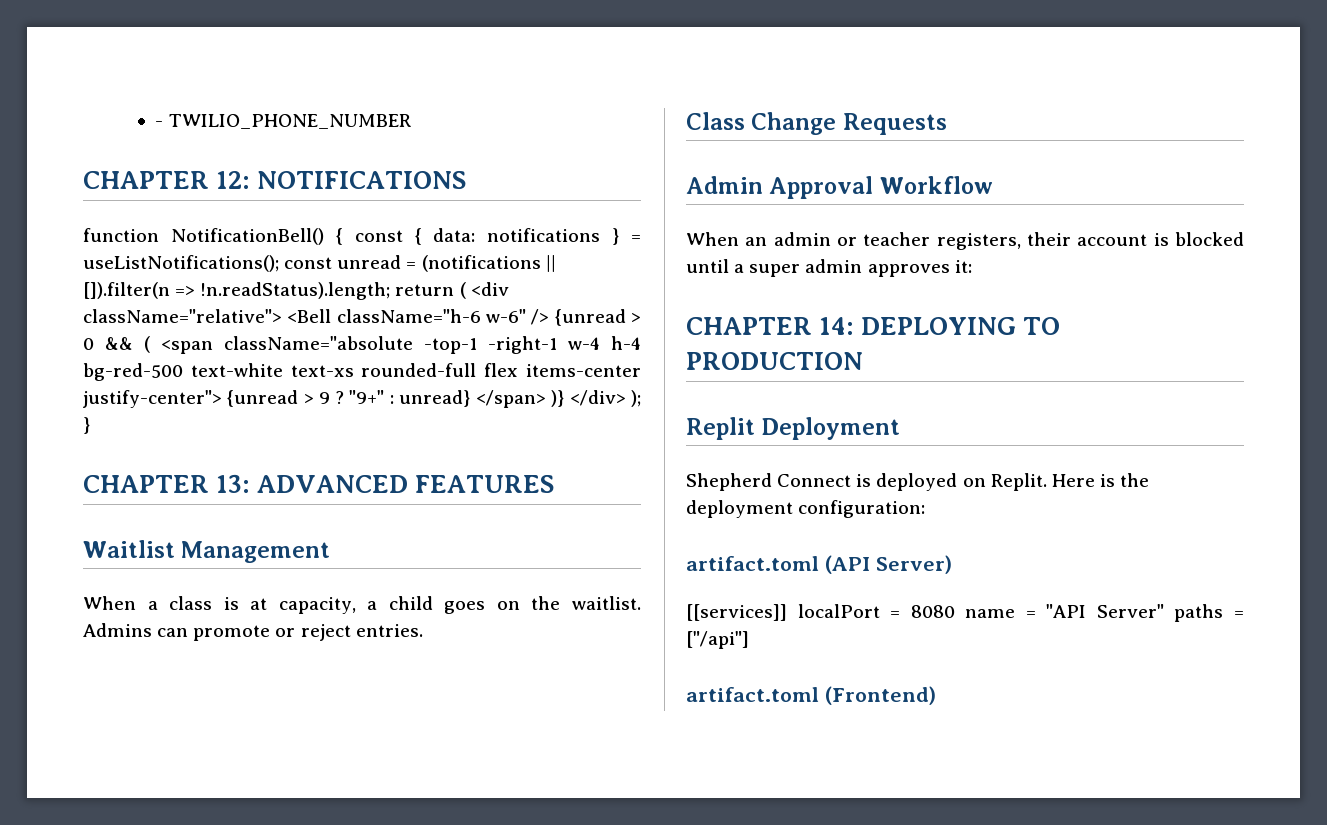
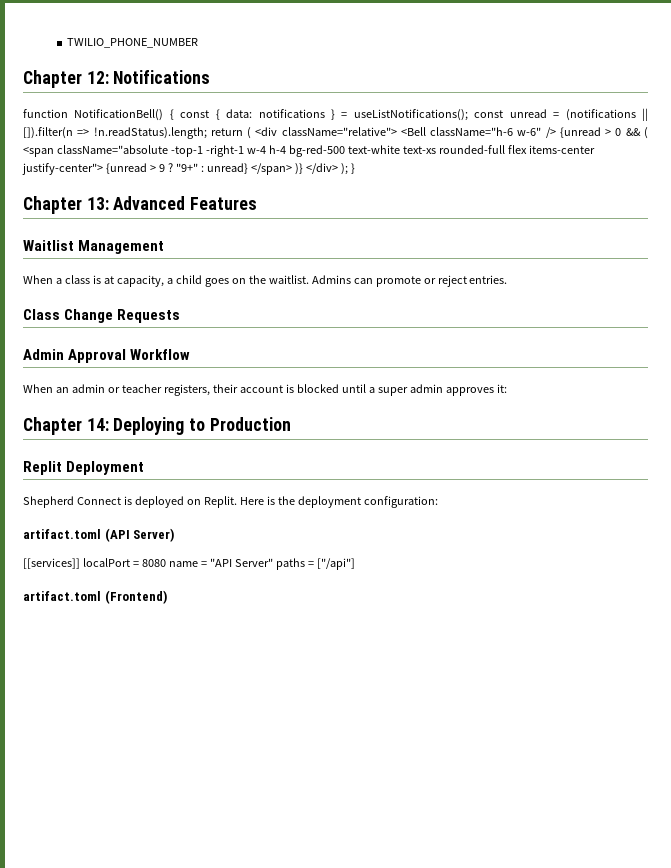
- - TWILIO_PHONE_NUMBER
+ TWILIO_PHONE_NUMBER
- CHAPTER 12: NOTIFICATIONS
+ Chapter 12: Notifications
- CHAPTER 13: ADVANCED FEATURES
+ Chapter 13: Advanced Features
- CHAPTER 14: DEPLOYING TO PRODUCTION
+ Chapter 14: Deploying to Production

